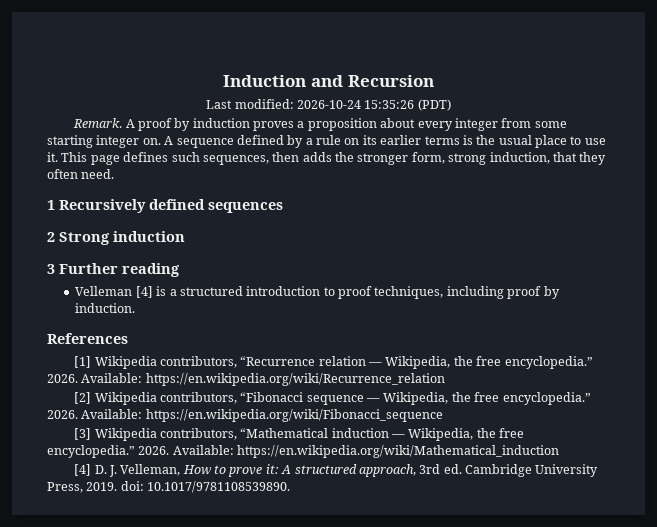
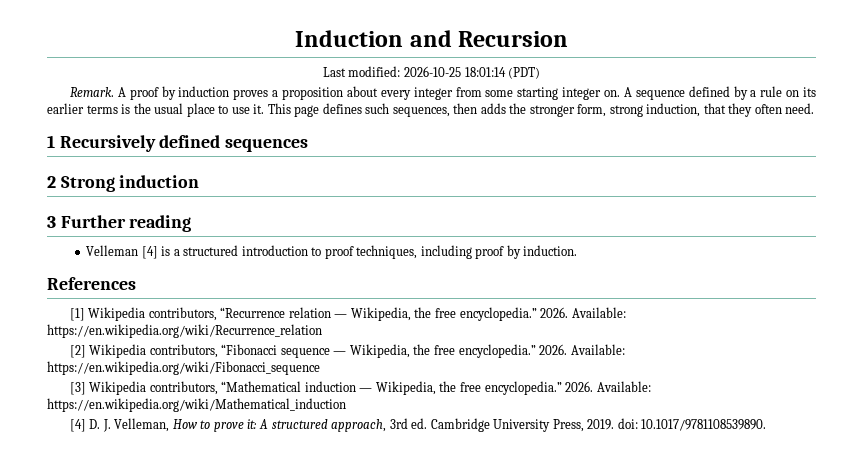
- Last modified: 2026-10-24 15:35:26 (PDT)
+ Last modified: 2026-10-25 18:01:14 (PDT)

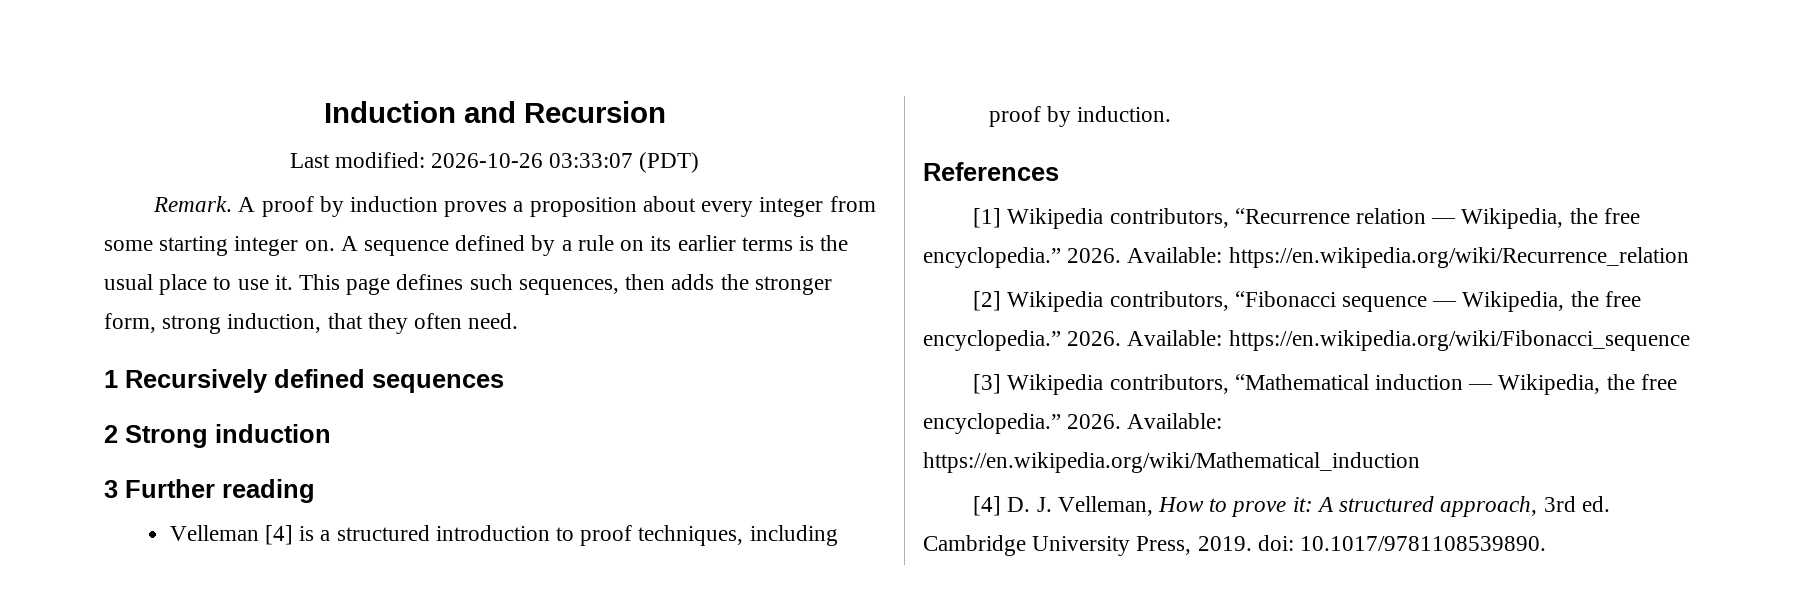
- Last modified: 2026-10-25 18:01:14 (PDT)
+ Last modified: 2026-10-26 03:33:07 (PDT)

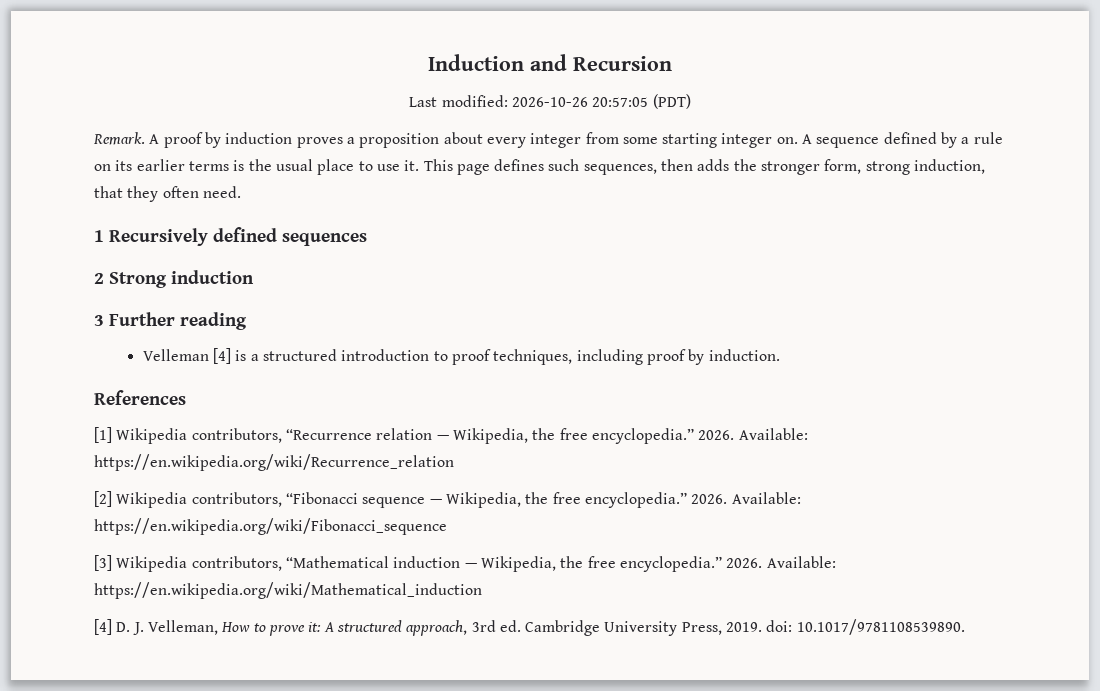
- Last modified: 2026-10-26 03:33:07 (PDT)
+ Last modified: 2026-10-26 20:57:05 (PDT)

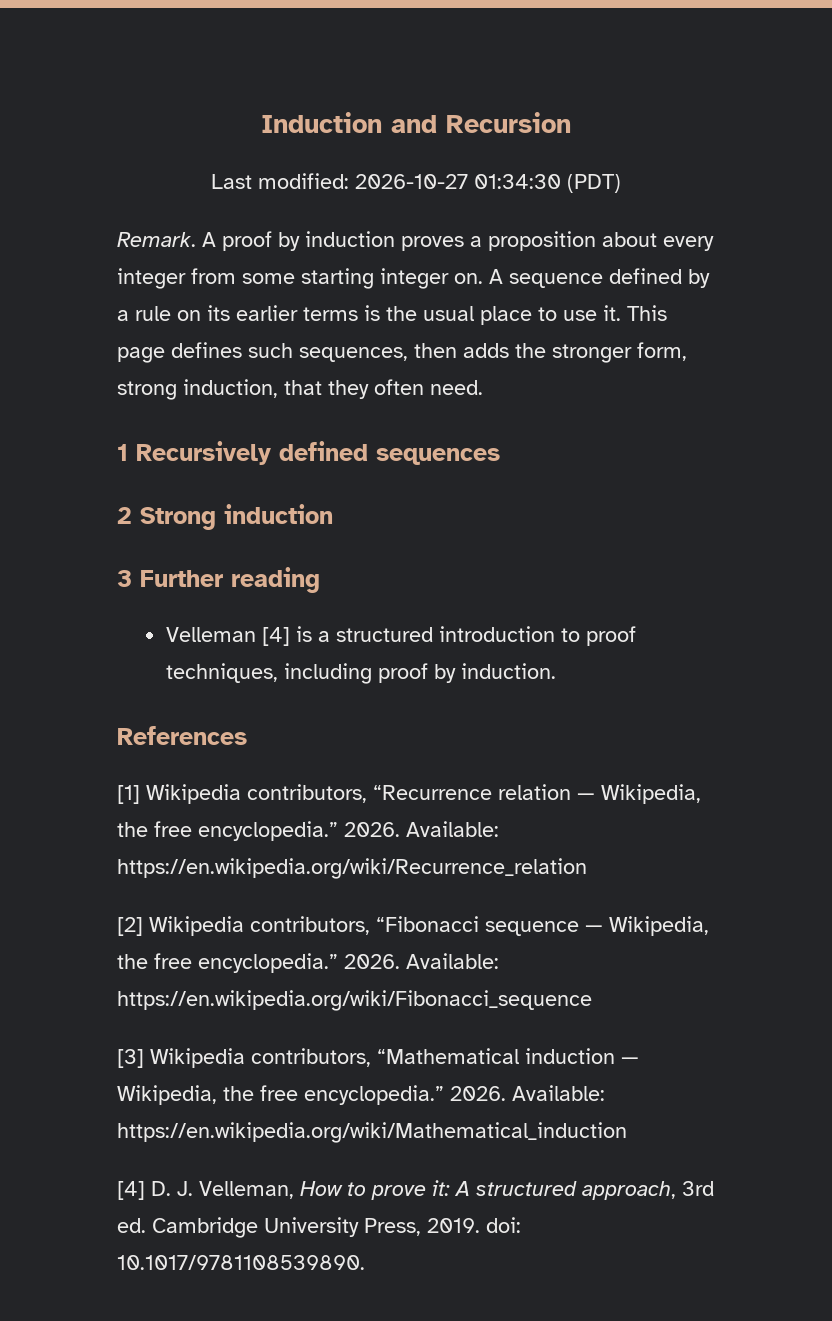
- Last modified: 2026-10-26 20:57:05 (PDT)
+ Last modified: 2026-10-27 01:34:30 (PDT)

